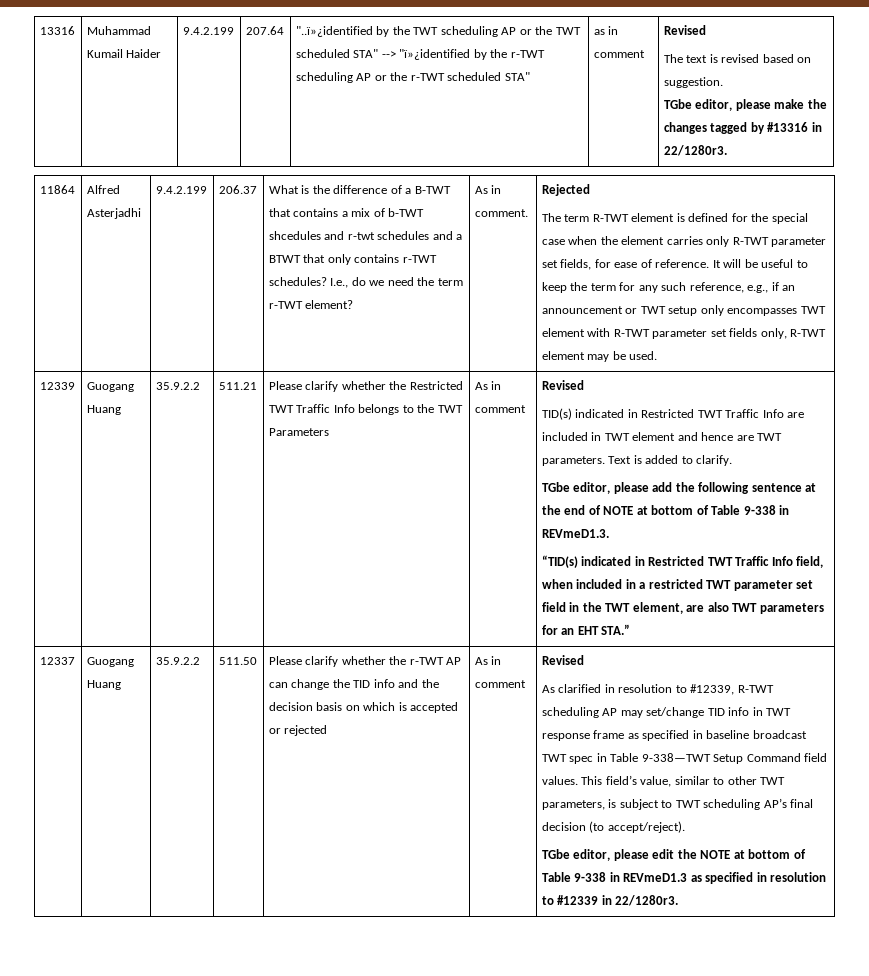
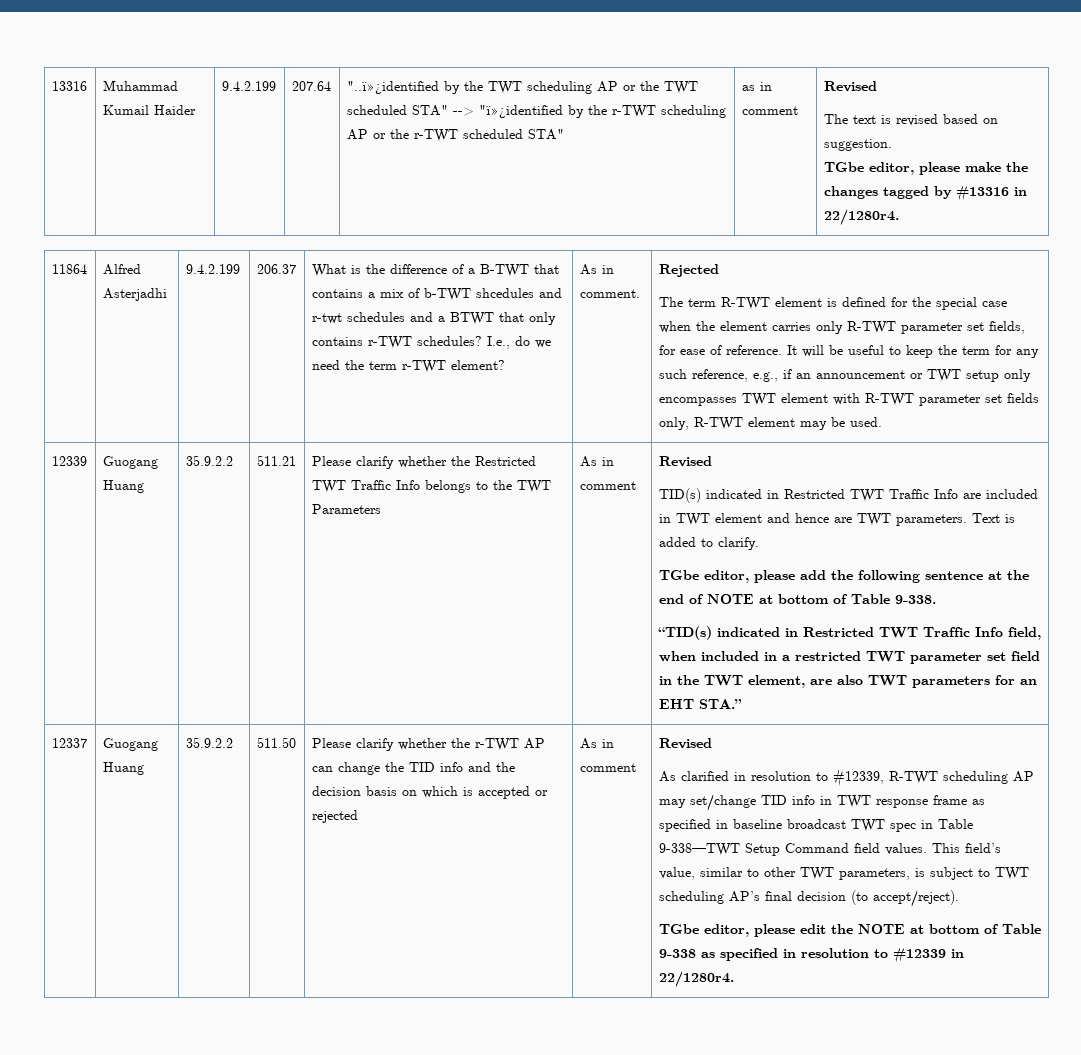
- TGbe editor, please make the changes tagged by #13316 in 22/1280r3.
+ TGbe editor, please make the changes tagged by #13316 in 22/1280r4.
- TGbe editor, please add the following sentence at the end of NOTE at bottom of Table 9-338 in REVmeD1.3.
+ TGbe editor, please add the following sentence at the end of NOTE at bottom of Table 9-338.
- TGbe editor, please edit the NOTE at bottom of Table 9-338 in REVmeD1.3 as specified in resolution to #12339 in 22/1280r3.
+ TGbe editor, please edit the NOTE at bottom of Table 9-338 as specified in resolution to #12339 in 22/1280r4.

